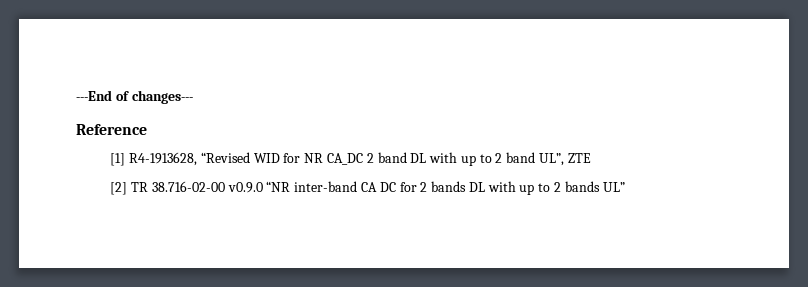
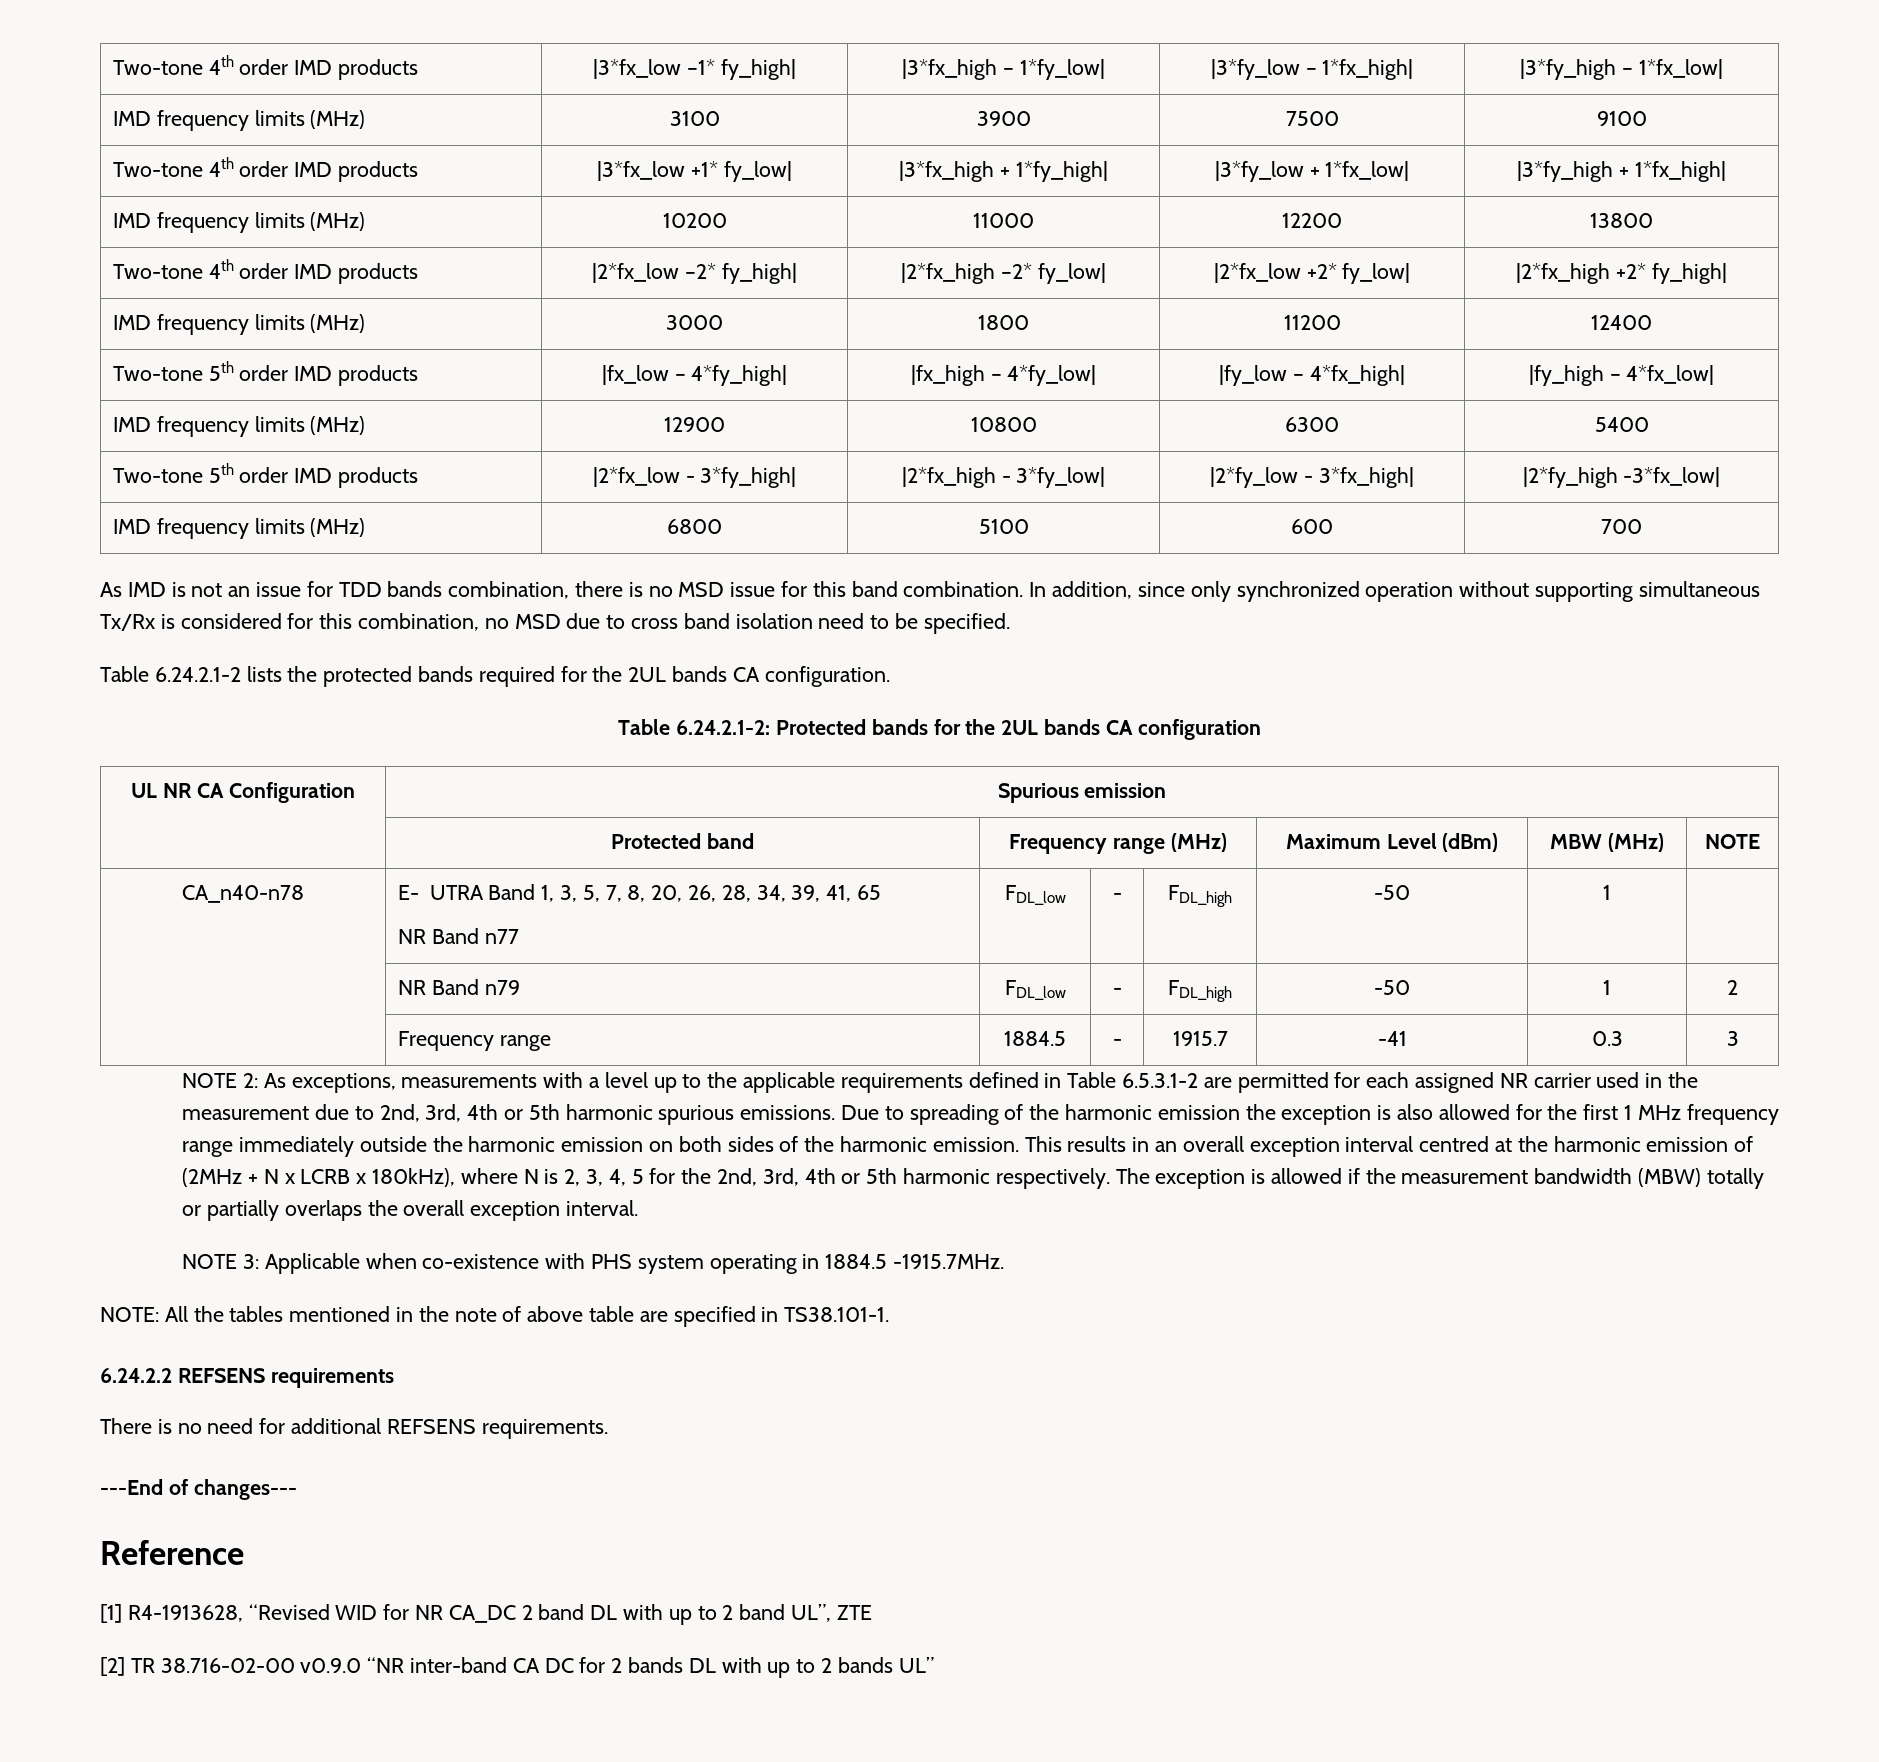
+ Two-tone 4th order IMD products | |3*fx_low –1* fy_high| | |3*fx_high – 1*fy_low| | |3*fy_low – 1*fx_high| | |3*fy_high – 1*fx_low|
+ IMD frequency limits (MHz) | 3100 | 3900 | 7500 | 9100
+ Two-tone 4th order IMD products | |3*fx_low +1* fy_low| | |3*fx_high + 1*fy_high| | |3*fy_low + 1*fx_low| | |3*fy_high + 1*fx_high|
+ IMD frequency limits (MHz) | 10200 | 11000 | 12200 | 13800
+ Two-tone 4th order IMD products | |2*fx_low –2* fy_high| | |2*fx_high –2* fy_low| | |2*fx_low +2* fy_low| | |2*fx_high +2* fy_high|
+ IMD frequency limits (MHz) | 3000 | 1800 | 11200 | 12400
+ Two-tone 5th order IMD products | |fx_low – 4*fy_high| | |fx_high – 4*fy_low| | |fy_low – 4*fx_high| | |fy_high – 4*fx_low|
+ IMD frequency limits (MHz) | 12900 | 10800 | 6300 | 5400
+ Two-tone 5th order IMD products | |2*fx_low - 3*fy_high| | |2*fx_high - 3*fy_low| | |2*fy_low - 3*fx_high| | |2*fy_high -3*fx_low|
+ IMD frequency limits (MHz) | 6800 | 5100 | 600 | 700
+ As IMD is not an issue for TDD bands combination, there is no MSD issue for this band combination. In addition, since only synchronized operation without supporting simultaneous Tx/Rx is considered for this combination, no MSD due to cross band isolation need to be specified.
+ Table 6.24.2.1-2 lists the protected bands required for the 2UL bands CA configuration.
+ Table 6.24.2.1-2: Protected bands for the 2UL bands CA configuration
+ UL NR CA Configuration | Spurious emission
+ | Protected band | Frequency range (MHz) | Maximum Level (dBm) | MBW (MHz) | NOTE
+ CA_n40-n78 | E- UTRA Band 1, 3, 5, 7, 8, 20, 26, 28, 34, 39, 41, 65
+ NR Band n77 | FDL_low | - | FDL_high | -50 | 1 |
+ | NR Band n79 | FDL_low | - | FDL_high | -50 | 1 | 2
+ | Frequency range | 1884.5 | - | 1915.7 | -41 | 0.3 | 3
+ NOTE 2: As exceptions, measurements with a level up to the applicable requirements defined in Table 6.5.3.1-2 are permitted for each assigned NR carrier used in the measurement due to 2nd, 3rd, 4th or 5th harmonic spurious emissions. Due to spreading of the harmonic emission the exception is also allowed for the first 1 MHz frequency range immediately outside the harmonic emission on both sides of the harmonic emission. This results in an overall exception interval centred at the harmonic emission of (2MHz + N x LCRB x 180kHz), where N is 2, 3, 4, 5 for the 2nd, 3rd, 4th or 5th harmonic respectively. The exception is allowed if the measurement bandwidth (MBW) totally or partially overlaps the overall exception interval.
+ NOTE 3: Applicable when co-existence with PHS system operating in 1884.5 -1915.7MHz.
+ NOTE: All the tables mentioned in the note of above table are specified in TS38.101-1.
+ 6.24.2.2 REFSENS requirements
+ There is no need for additional REFSENS requirements.

